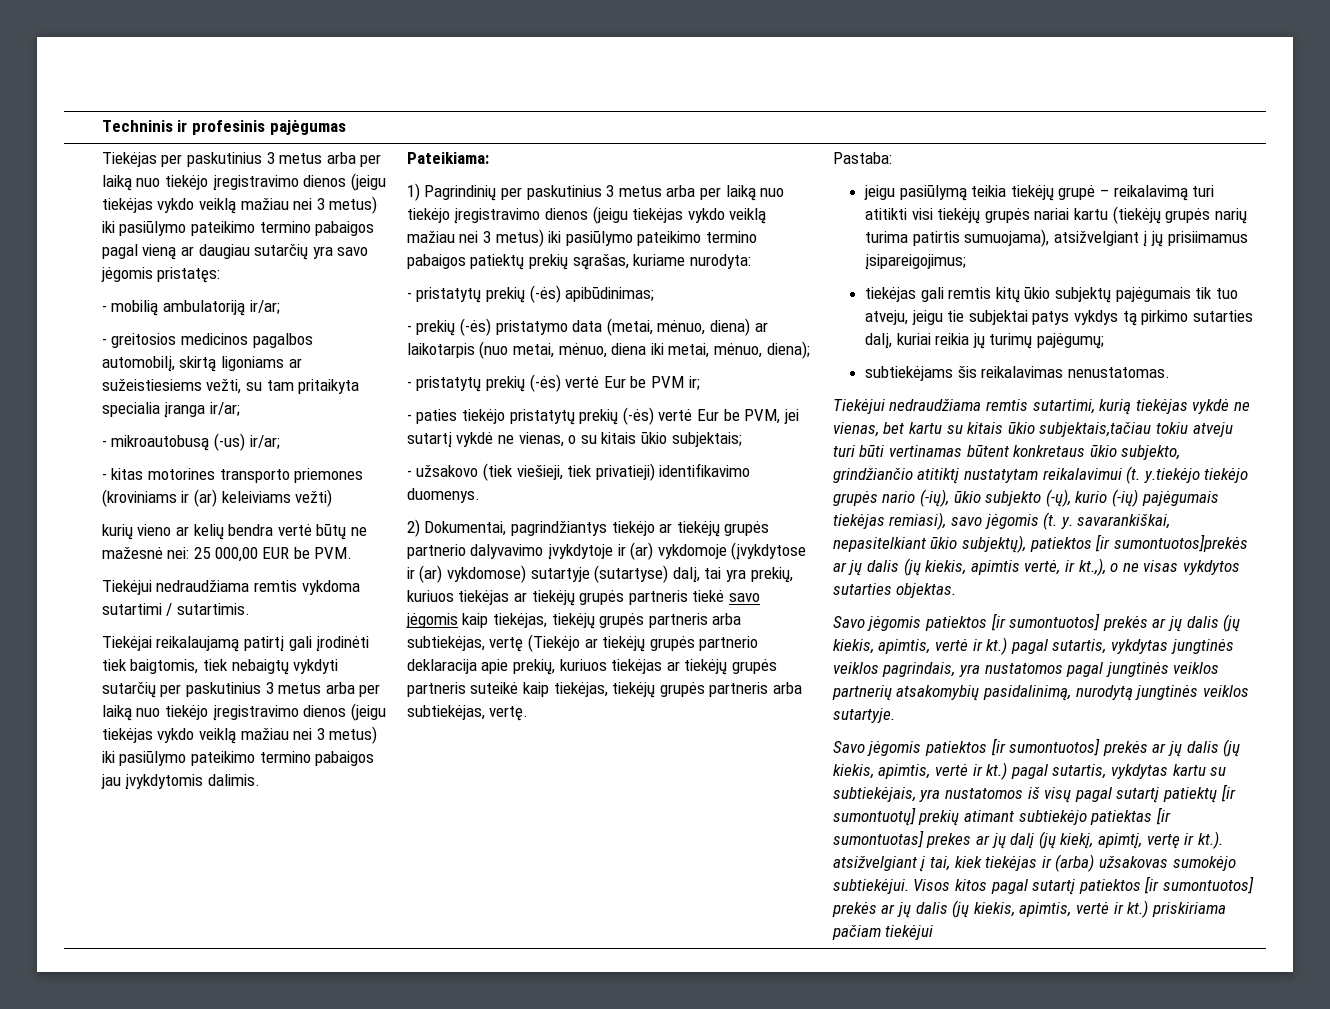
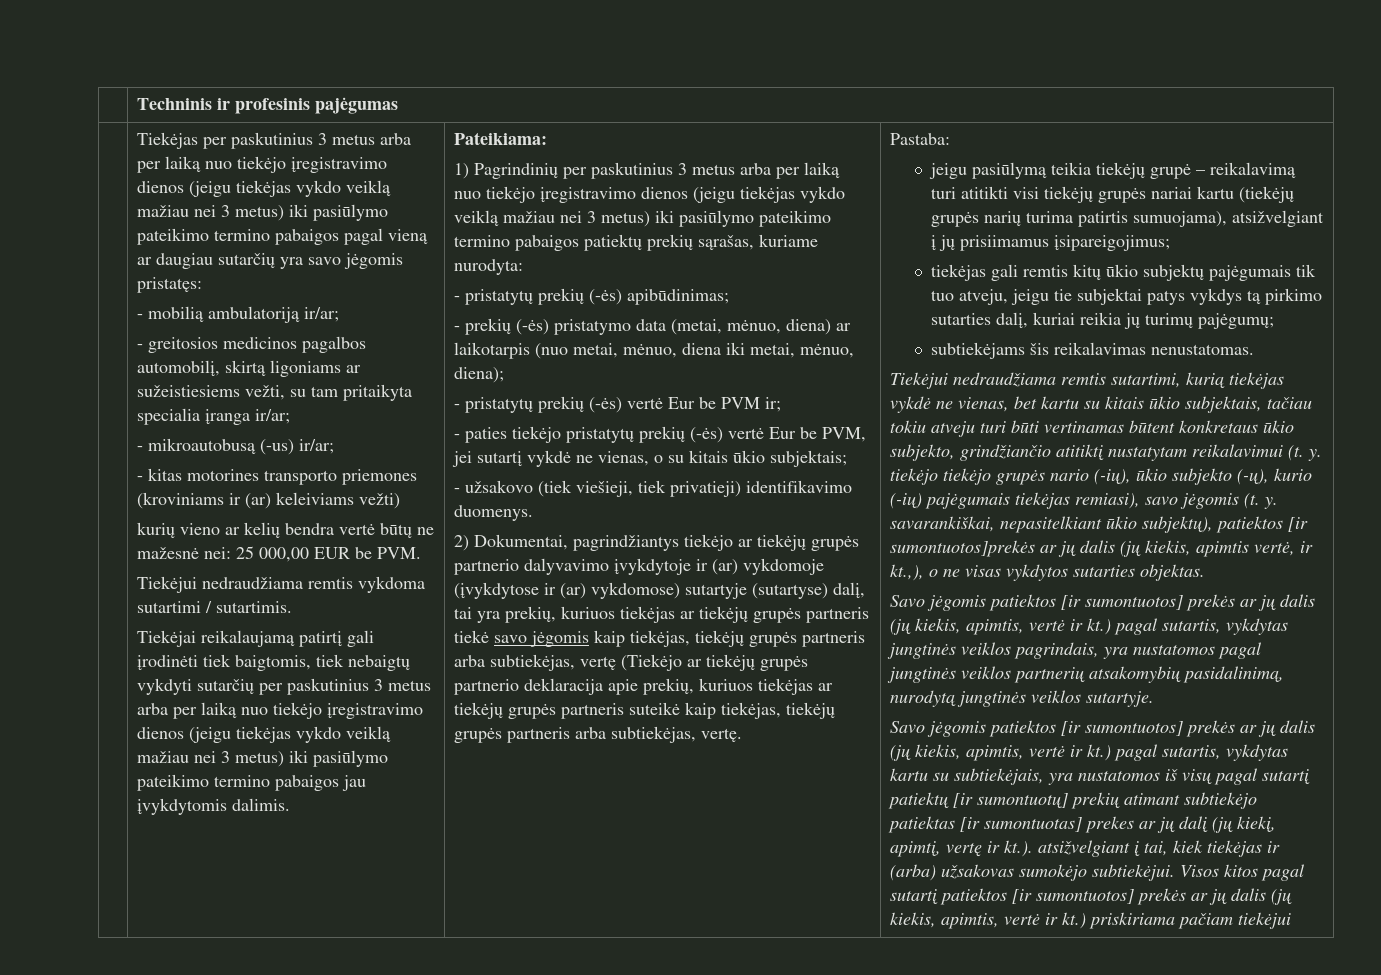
- Tiekėjui nedraudžiama remtis sutartimi, kurią tiekėjas vykdė ne vienas, bet kartu su kitais ūkio subjektais,tačiau tokiu atveju turi būti vertinamas būtent konkretaus ūkio subjekto, grindžiančio atitiktį nustatytam reikalavimui (t. y.tiekėjo tiekėjo grupės nario (-ių), ūkio subjekto (-ų), kurio (-ių) pajėgumais tiekėjas remiasi), savo jėgomis (t. y. savarankiškai, nepasitelkiant ūkio subjektų), patiektos [ir sumontuotos]prekės ar jų dalis (jų kiekis, apimtis vertė, ir kt.,), o ne visas vykdytos sutarties objektas.
+ Tiekėjui nedraudžiama remtis sutartimi, kurią tiekėjas vykdė ne vienas, bet kartu su kitais ūkio subjektais, tačiau tokiu atveju turi būti vertinamas būtent konkretaus ūkio subjekto, grindžiančio atitiktį nustatytam reikalavimui (t. y. tiekėjo tiekėjo grupės nario (-ių), ūkio subjekto (-ų), kurio (-ių) pajėgumais tiekėjas remiasi), savo jėgomis (t. y. savarankiškai, nepasitelkiant ūkio subjektų), patiektos [ir sumontuotos]prekės ar jų dalis (jų kiekis, apimtis vertė, ir kt.,), o ne visas vykdytos sutarties objektas.

